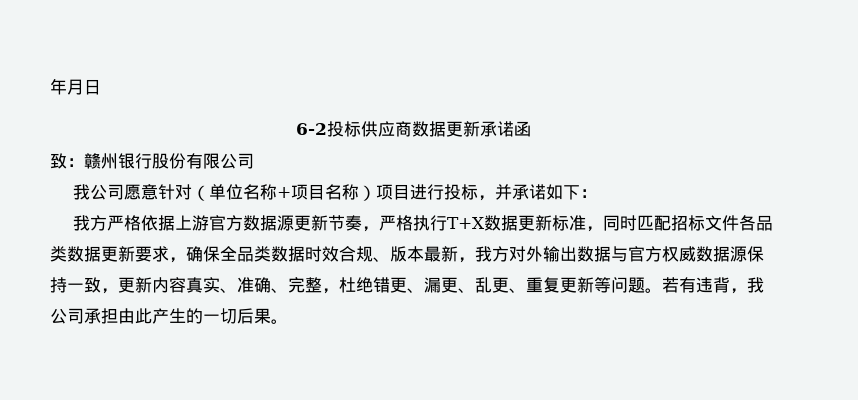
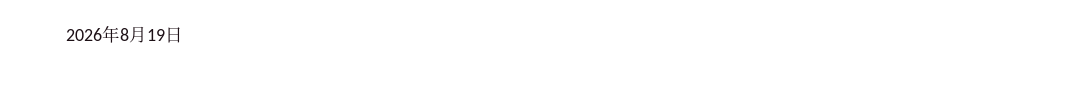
- 年月日
- 6-2投标供应商数据更新承诺函
- 致：赣州银行股份有限公司
- 我公司愿意针对（单位名称+项目名称）项目进行投标，并承诺如下：
- 我方严格依据上游官方数据源更新节奏，严格执行T+X数据更新标准，同时匹配招标文件各品类数据更新要求，确保全品类数据时效合规、版本最新，我方对外输出数据与官方权威数据源保持一致，更新内容真实、准确、完整，杜绝错更、漏更、乱更、重复更新等问题。若有违背，我公司承担由此产生的一切后果。
+ 2026年8月19日

